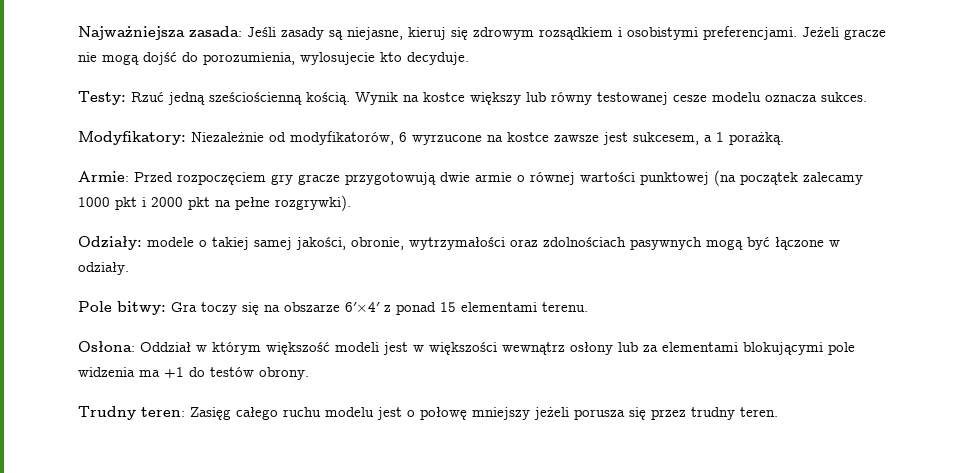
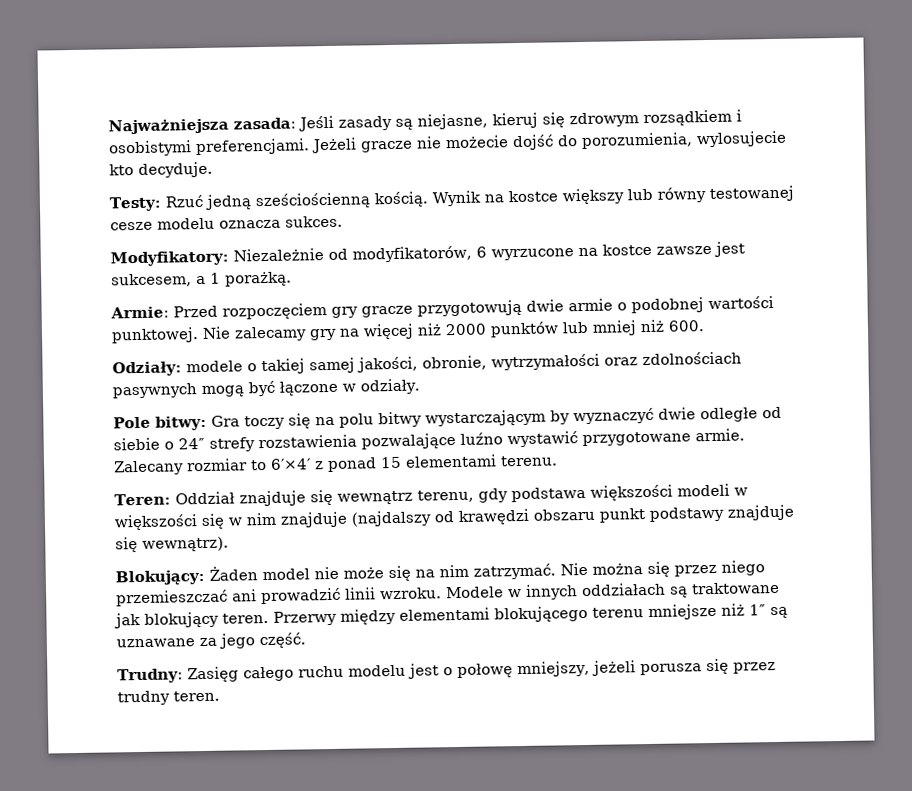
- Jeżeli gracze nie mogą dojść do porozumienia, wylosujecie kto decyduje.
+ Jeżeli gracze nie możecie dojść do porozumienia, wylosujecie kto decyduje.
- Armie: Przed rozpoczęciem gry gracze przygotowują dwie armie o równej wartości punktowej (na początek zalecamy 1000 pkt i 2000 pkt na pełne rozgrywki).
+ Armie: Przed rozpoczęciem gry gracze przygotowują dwie armie o podobnej wartości punktowej. Nie zalecamy gry na więcej niż 2000 punktów lub mniej niż 600.
- Pole bitwy: Gra toczy się na obszarze 6′×4′ z ponad 15 elementami terenu.
+ Pole bitwy: Gra toczy się na polu bitwy wystarczającym by wyznaczyć dwie odległe od siebie o 24″ strefy rozstawienia pozwalające luźno wystawić przygotowane armie. Zalecany rozmiar to 6′×4′ z ponad 15 elementami terenu.
- Osłona: Oddział w którym większość modeli jest w większości wewnątrz osłony lub za elementami blokującymi pole widzenia ma +1 do testów obrony.
- Trudny teren: Zasięg całego ruchu modelu jest o połowę mniejszy jeżeli porusza się przez trudny teren.
+ Teren: Oddział znajduje się wewnątrz terenu, gdy podstawa większości modeli w większości się w nim znajduje (najdalszy od krawędzi obszaru punkt podstawy znajduje się wewnątrz).
+ Blokujący: Żaden model nie może się na nim zatrzymać. Nie można się przez niego przemieszczać ani prowadzić linii wzroku. Modele w innych oddziałach są traktowane jak blokujący teren. Przerwy między elementami blokującego terenu mniejsze niż 1″ są uznawane za jego część.
+ Trudny: Zasięg całego ruchu modelu jest o połowę mniejszy, jeżeli porusza się przez trudny teren.

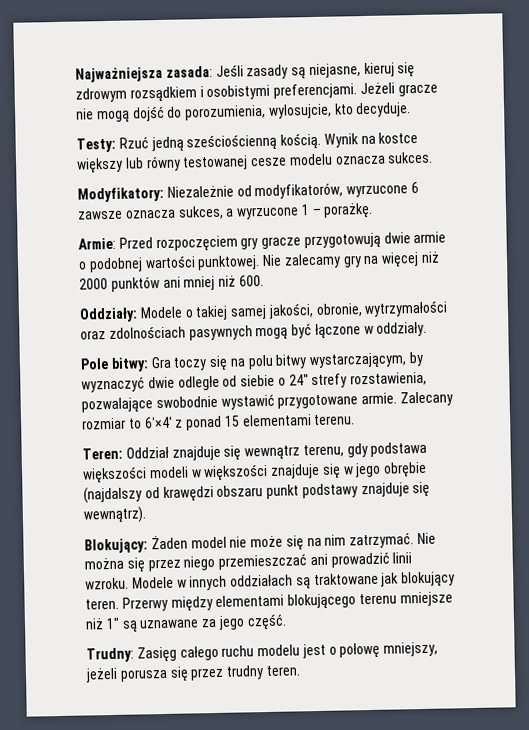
- Jeżeli gracze nie możecie dojść do porozumienia, wylosujecie kto decyduje.
+ Jeżeli gracze nie mogą dojść do porozumienia, wylosujcie, kto decyduje.
- Modyfikatory: Niezależnie od modyfikatorów, 6 wyrzucone na kostce zawsze jest sukcesem, a 1 porażką.
+ Modyfikatory: Niezależnie od modyfikatorów, wyrzucone 6 zawsze oznacza sukces, a wyrzucone 1 – porażkę.
- Nie zalecamy gry na więcej niż 2000 punktów lub mniej niż 600.
+ Nie zalecamy gry na więcej niż 2000 punktów ani mniej niż 600.
- Odziały: modele o takiej samej jakości, obronie, wytrzymałości oraz zdolnościach pasywnych mogą być łączone w odziały.
+ Oddziały: Modele o takiej samej jakości, obronie, wytrzymałości oraz zdolnościach pasywnych mogą być łączone w oddziały.
- Pole bitwy: Gra toczy się na polu bitwy wystarczającym by wyznaczyć dwie odległe od siebie o 24″ strefy rozstawienia pozwalające luźno wystawić przygotowane armie.
+ Pole bitwy: Gra toczy się na polu bitwy wystarczającym, by wyznaczyć dwie odległe od siebie o 24″ strefy rozstawienia, pozwalające swobodnie wystawić przygotowane armie.
- Teren: Oddział znajduje się wewnątrz terenu, gdy podstawa większości modeli w większości się w nim znajduje (najdalszy od krawędzi obszaru punkt podstawy znajduje się wewnątrz).
+ Teren: Oddział znajduje się wewnątrz terenu, gdy podstawa większości modeli w większości znajduje się w jego obrębie (najdalszy od krawędzi obszaru punkt podstawy znajduje się wewnątrz).

